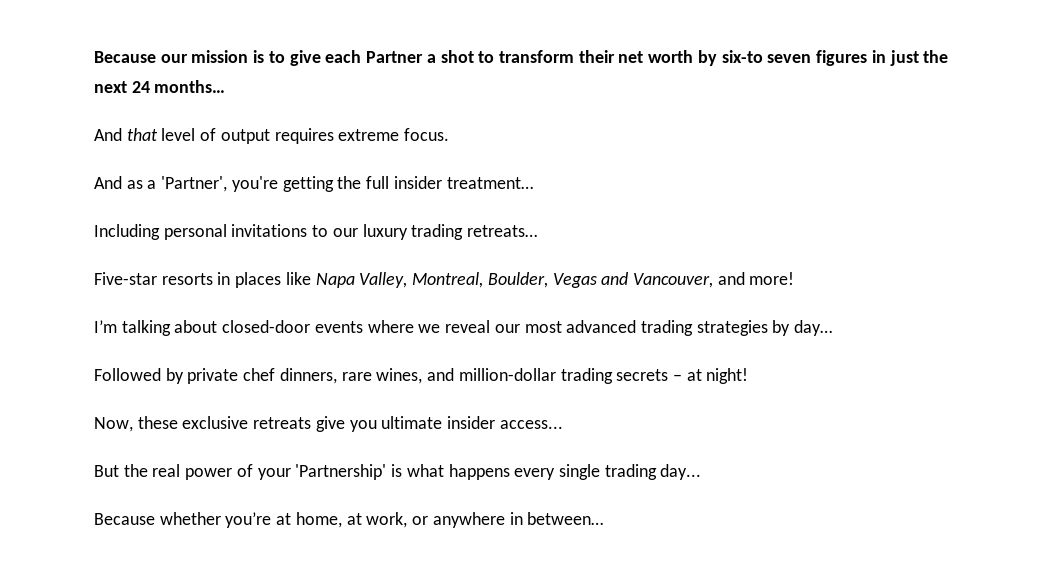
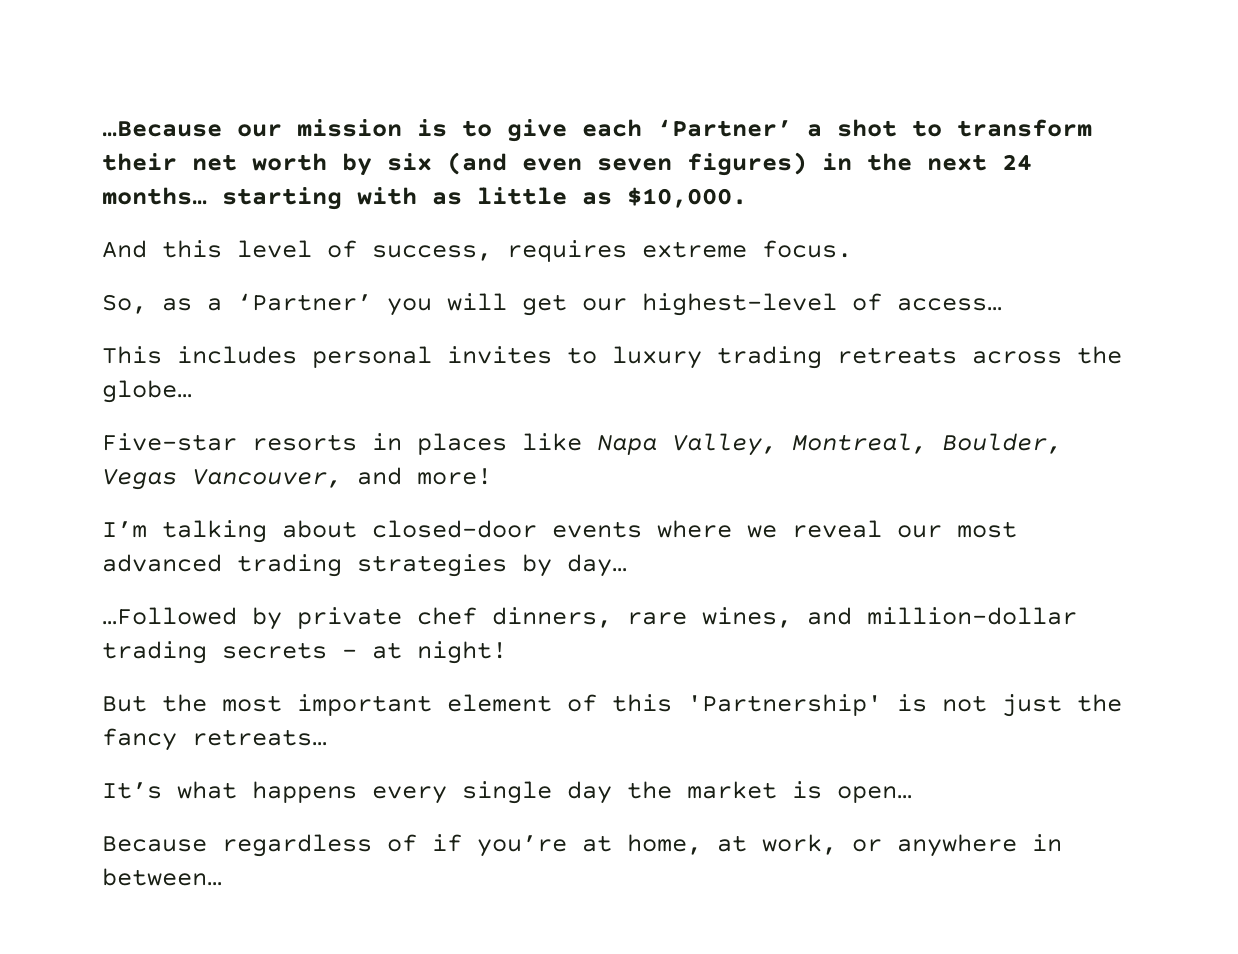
- Because our mission is to give each Partner a shot to transform their net worth by six-to seven figures in just the next 24 months…
- And that level of output requires extreme focus.
+ …Because our mission is to give each ‘Partner’ a shot to transform their net worth by six (and even seven figures) in the next 24 months… starting with as little as $10,000.
+ And this level of success, requires extreme focus.
- And as a 'Partner', you're getting the full insider treatment…
- Including personal invitations to our luxury trading retreats…
+ So, as a ‘Partner’ you will get our highest-level of access…
+ This includes personal invites to luxury trading retreats across the globe…
- Five-star resorts in places like Napa Valley, Montreal, Boulder, Vegas and Vancouver, and more!
+ Five-star resorts in places like Napa Valley, Montreal, Boulder, Vegas Vancouver, and more!
- Followed by private chef dinners, rare wines, and million-dollar trading secrets – at night!
+ …Followed by private chef dinners, rare wines, and million-dollar trading secrets – at night!
- Now, these exclusive retreats give you ultimate insider access...
- But the real power of your 'Partnership' is what happens every single trading day...
- Because whether you’re at home, at work, or anywhere in between…
+ But the most important element of this 'Partnership' is not just the fancy retreats…
+ It’s what happens every single day the market is open…
+ Because regardless of if you’re at home, at work, or anywhere in between…

